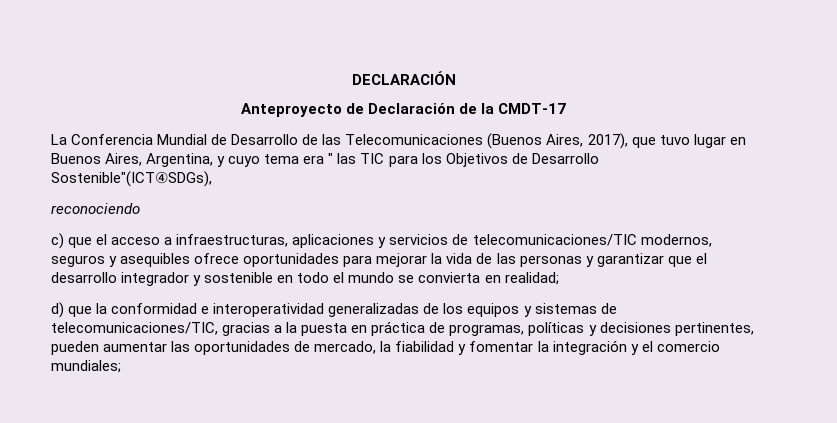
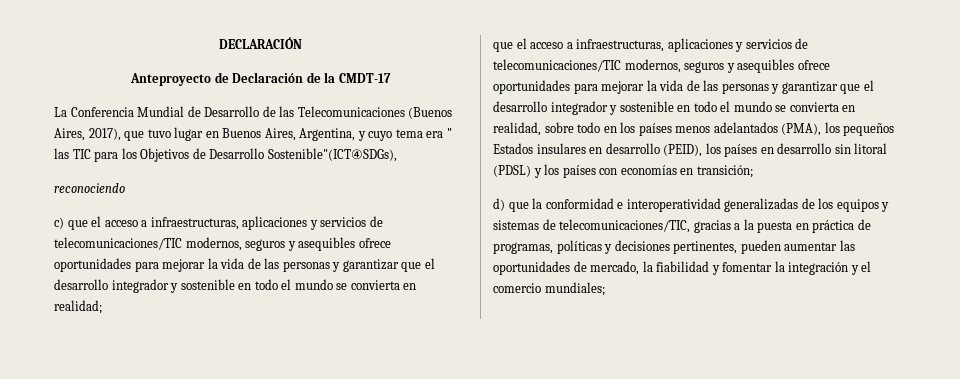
+ que el acceso a infraestructuras, aplicaciones y servicios de telecomunicaciones/TIC modernos, seguros y asequibles ofrece oportunidades para mejorar la vida de las personas y garantizar que el desarrollo integrador y sostenible en todo el mundo se convierta en realidad, sobre todo en los países menos adelantados (PMA), los pequeños Estados insulares en desarrollo (PEID), los países en desarrollo sin litoral (PDSL) y los países con economías en transición;

